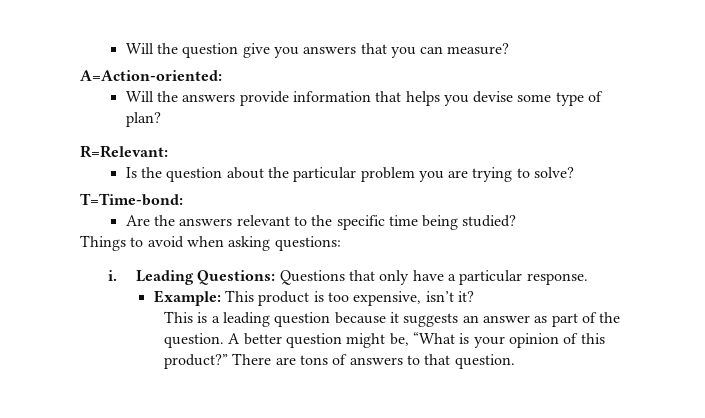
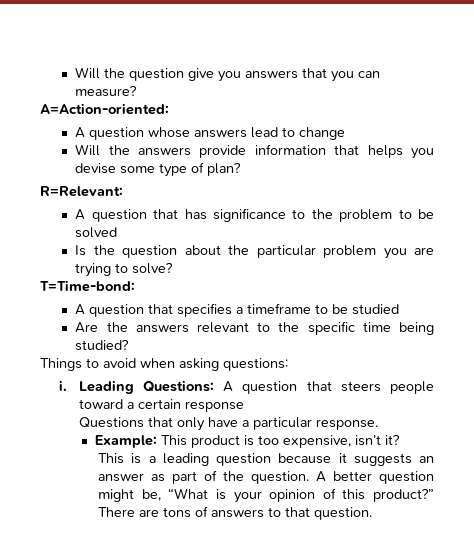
+ A question whose answers lead to change
+ A question that has significance to the problem to be solved
+ A question that specifies a timeframe to be studied
- Leading Questions: Questions that only have a particular response.
+ Leading Questions: A question that steers people toward a certain response
+ Questions that only have a particular response.

